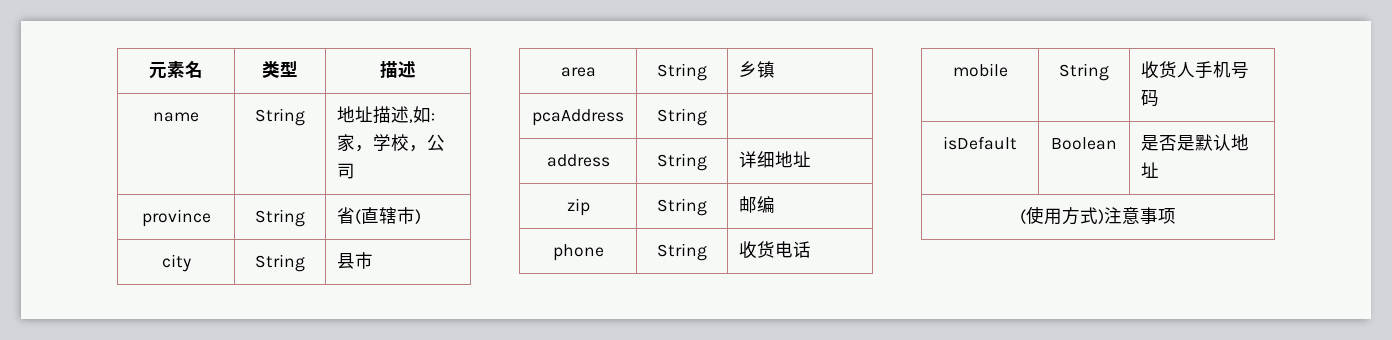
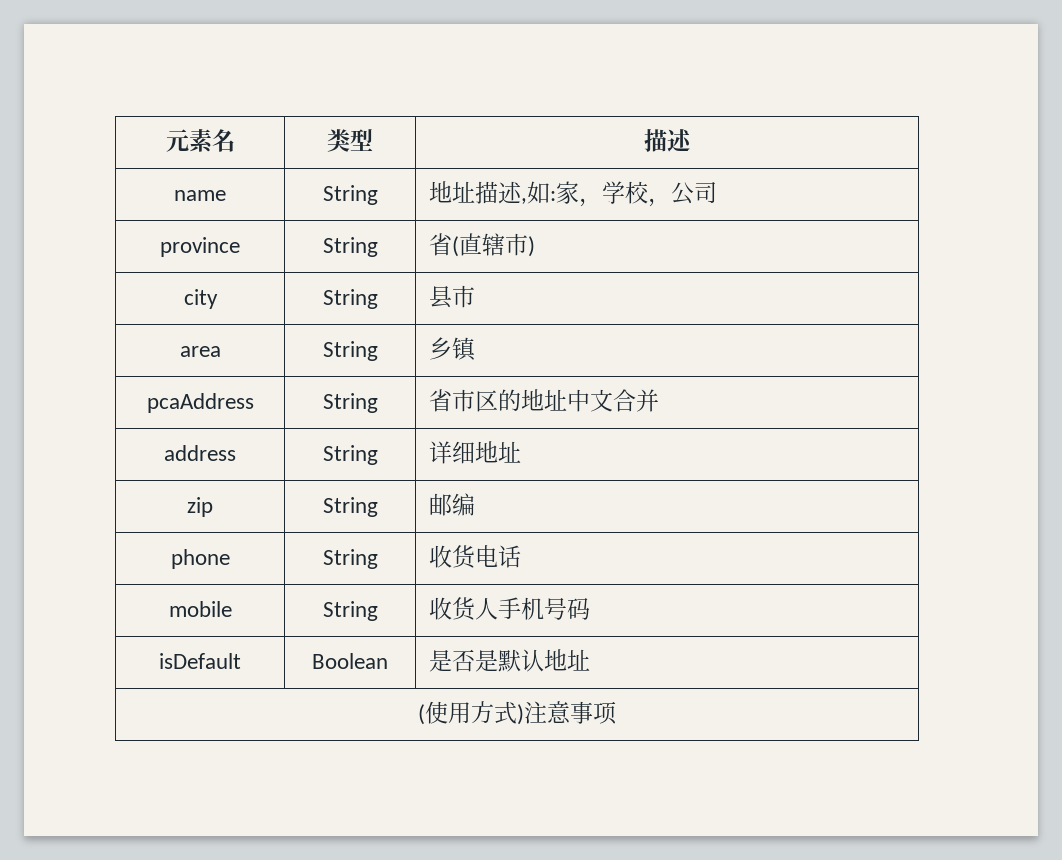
- pcaAddress | String |
+ pcaAddress | String | 省市区的地址中文合并

